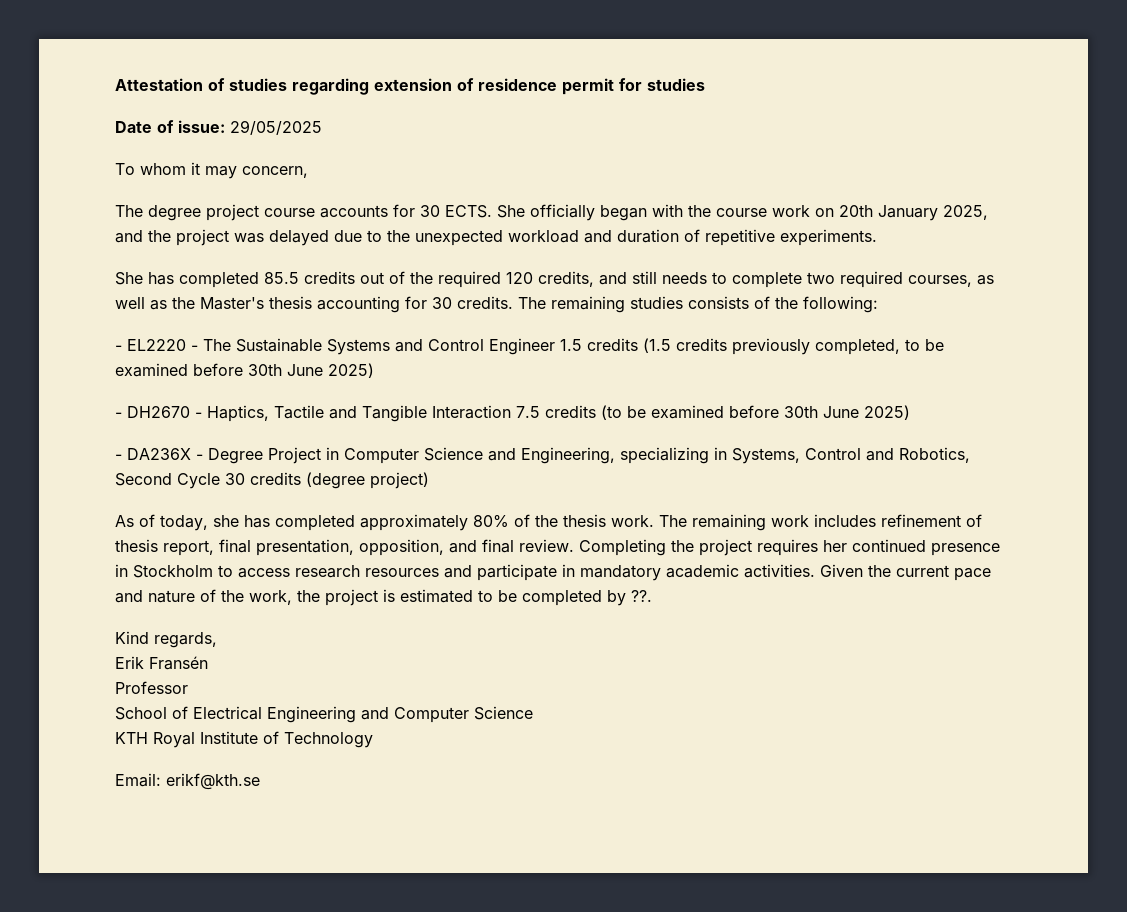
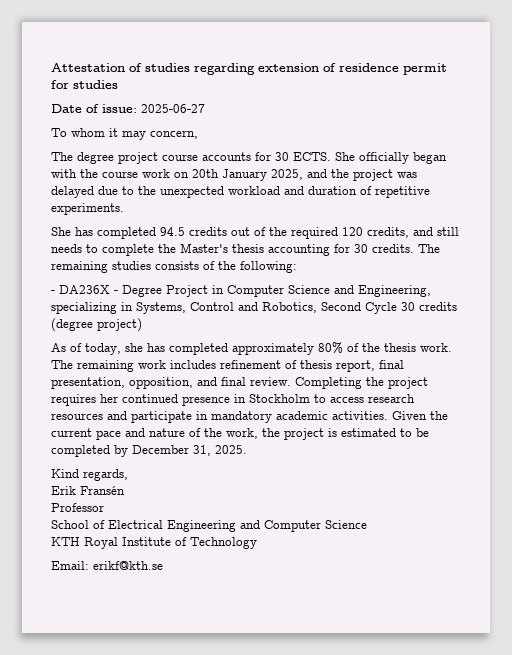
- Date of issue: 29/05/2025
+ Date of issue: 2025-06-27
- She has completed 85.5 credits out of the required 120 credits, and still needs to complete two required courses, as well as the Master's thesis accounting for 30 credits.
+ She has completed 94.5 credits out of the required 120 credits, and still needs to complete the Master's thesis accounting for 30 credits.
- - EL2220 - The Sustainable Systems and Control Engineer 1.5 credits (1.5 credits previously completed, to be examined before 30th June 2025)
- - DH2670 - Haptics, Tactile and Tangible Interaction 7.5 credits (to be examined before 30th June 2025)
- Given the current pace and nature of the work, the project is estimated to be completed by ??.
+ Given the current pace and nature of the work, the project is estimated to be completed by December 31, 2025.

